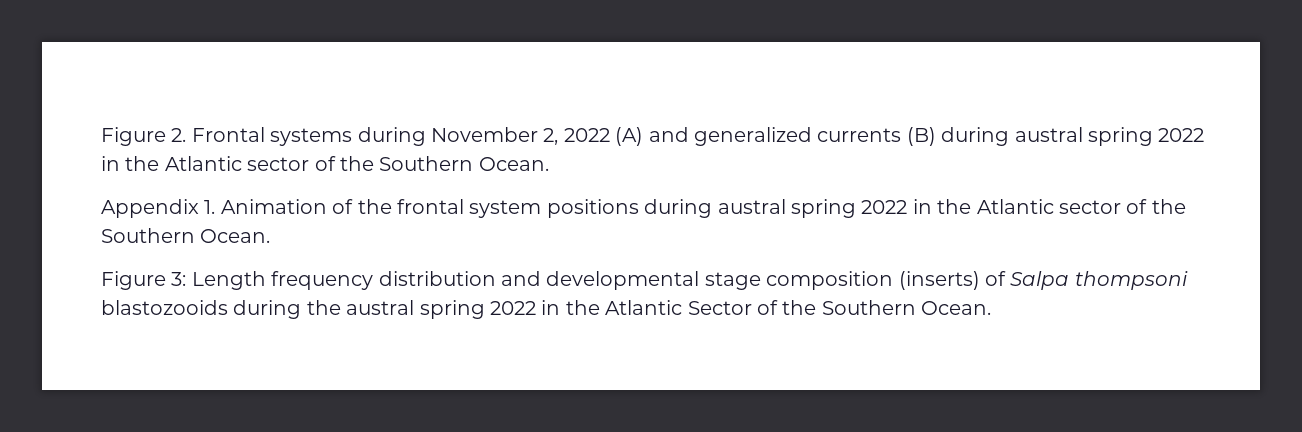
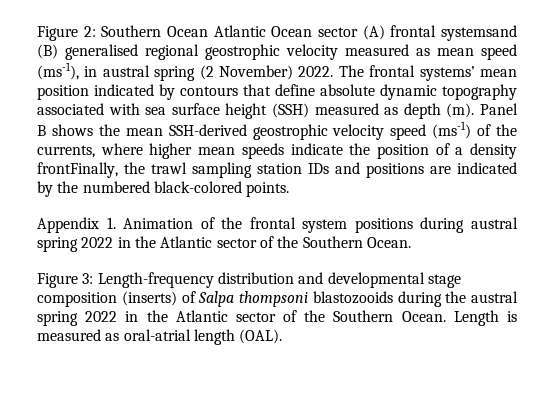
- Figure 2. Frontal systems during November 2, 2022 (A) and generalized currents (B) during austral spring 2022 in the Atlantic sector of the Southern Ocean.
+ Figure 2: Southern Ocean Atlantic Ocean sector (A) frontal systemsand (B) generalised regional geostrophic velocity measured as mean speed (ms-1), in austral spring (2 November) 2022. The frontal systems’ mean position indicated by contours that define absolute dynamic topography associated with sea surface height (SSH) measured as depth (m). Panel B shows the mean SSH-derived geostrophic velocity speed (ms-1) of the currents, where higher mean speeds indicate the position of a density frontFinally, the trawl sampling station IDs and positions are indicated by the numbered black-colored points.
- Figure 3: Length frequency distribution and developmental stage composition (inserts) of Salpa thompsoni blastozooids during the austral spring 2022 in the Atlantic Sector of the Southern Ocean.
+ Figure 3: Length-frequency distribution and developmental stage composition (inserts) of Salpa thompsoni blastozooids during the austral spring 2022 in the Atlantic sector of the Southern Ocean. Length is measured as oral-atrial length (OAL).

